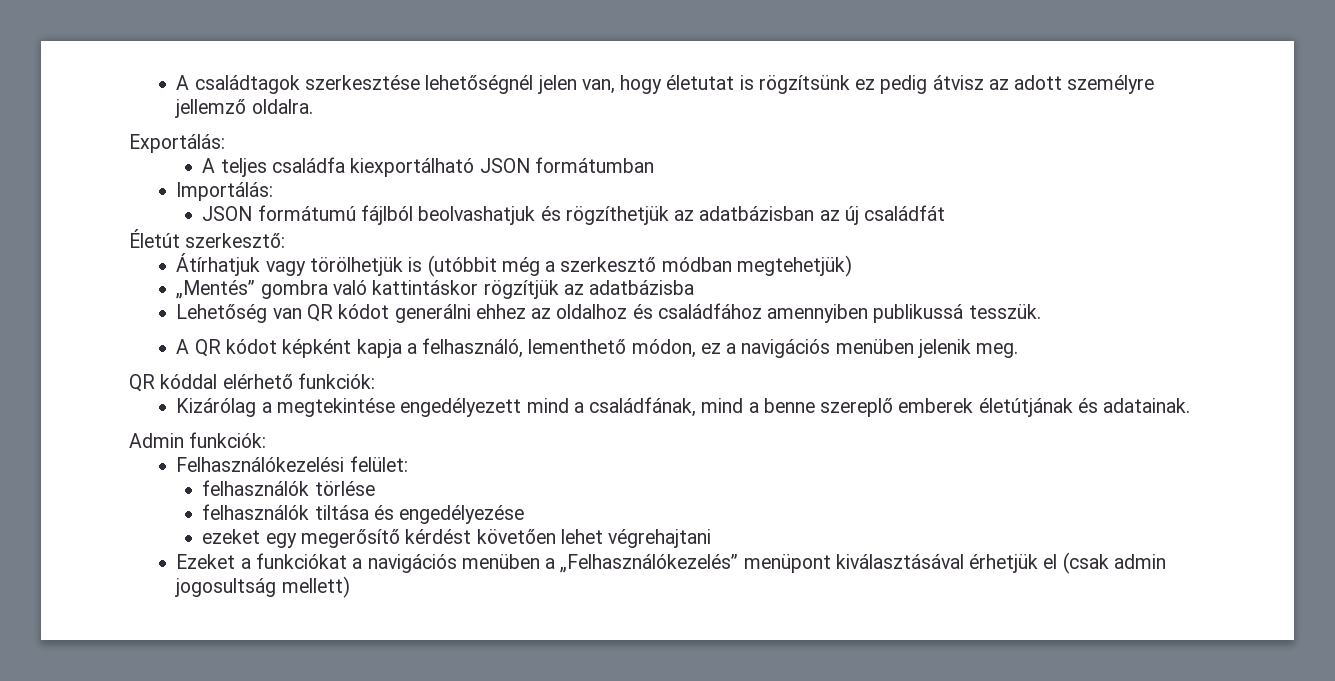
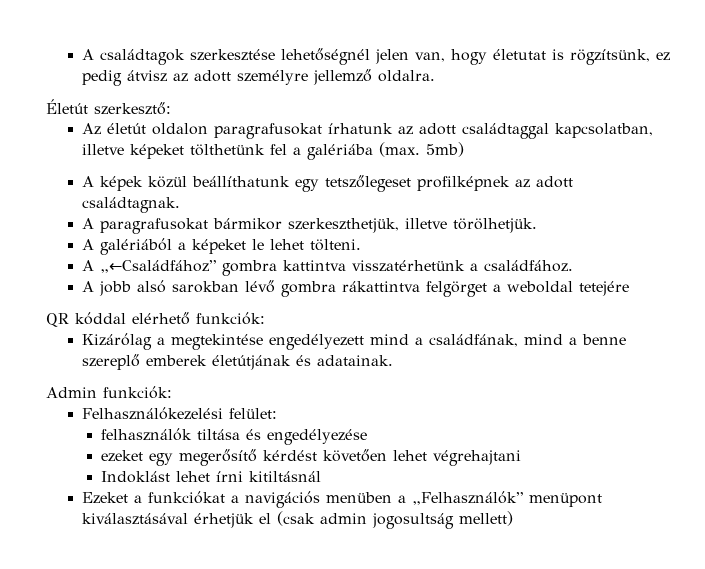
- A családtagok szerkesztése lehetőségnél jelen van, hogy életutat is rögzítsünk ez pedig átvisz az adott személyre jellemző oldalra.
+ A családtagok szerkesztése lehetőségnél jelen van, hogy életutat is rögzítsünk, ez pedig átvisz az adott személyre jellemző oldalra.
- Exportálás:
- A teljes családfa kiexportálható JSON formátumban
- Importálás:
- JSON formátumú fájlból beolvashatjuk és rögzíthetjük az adatbázisban az új családfát
  Életút szerkesztő:
- Átírhatjuk vagy törölhetjük is (utóbbit még a szerkesztő módban megtehetjük)
- „Mentés” gombra való kattintáskor rögzítjük az adatbázisba
- Lehetőség van QR kódot generálni ehhez az oldalhoz és családfához amennyiben publikussá tesszük.
- A QR kódot képként kapja a felhasználó, lementhető módon, ez a navigációs menüben jelenik meg.
+ Az életút oldalon paragrafusokat írhatunk az adott családtaggal kapcsolatban, illetve képeket tölthetünk fel a galériába (max. 5mb)
+ A képek közül beállíthatunk egy tetszőlegeset profilképnek az adott családtagnak.
+ A paragrafusokat bármikor szerkeszthetjük, illetve törölhetjük.
+ A galériából a képeket le lehet tölteni.
+ A „←Családfához” gombra kattintva visszatérhetünk a családfához.
+ A jobb alsó sarokban lévő gombra rákattintva felgörget a weboldal tetejére
- felhasználók törlése
+ Indoklást lehet írni kitiltásnál
- Ezeket a funkciókat a navigációs menüben a „Felhasználókezelés” menüpont kiválasztásával érhetjük el (csak admin jogosultság mellett)
+ Ezeket a funkciókat a navigációs menüben a „Felhasználók” menüpont kiválasztásával érhetjük el (csak admin jogosultság mellett)

